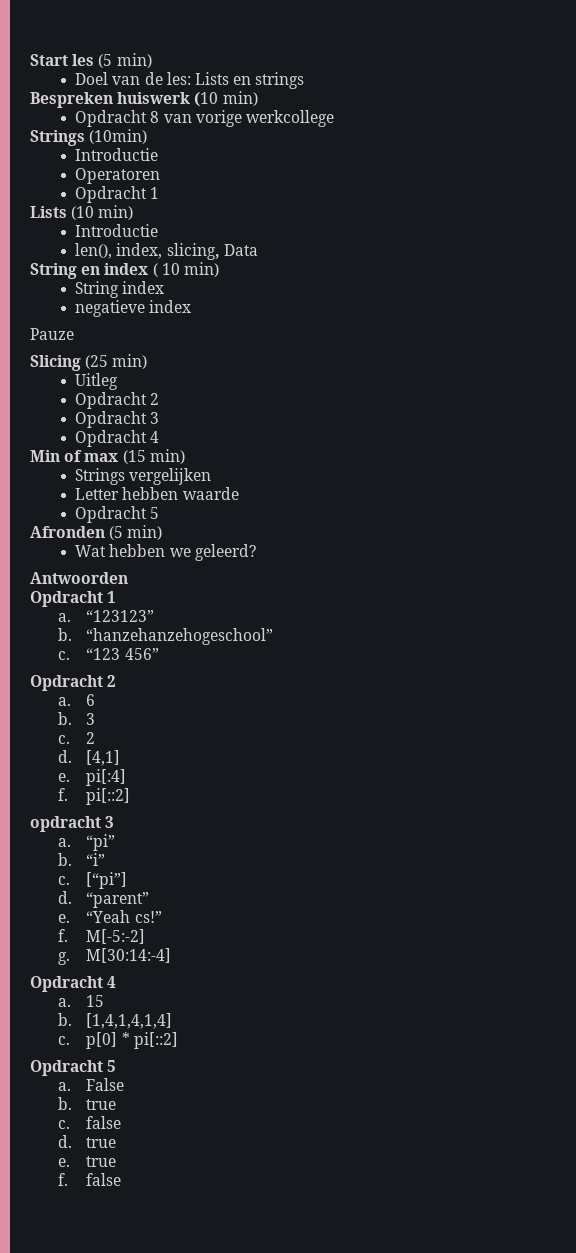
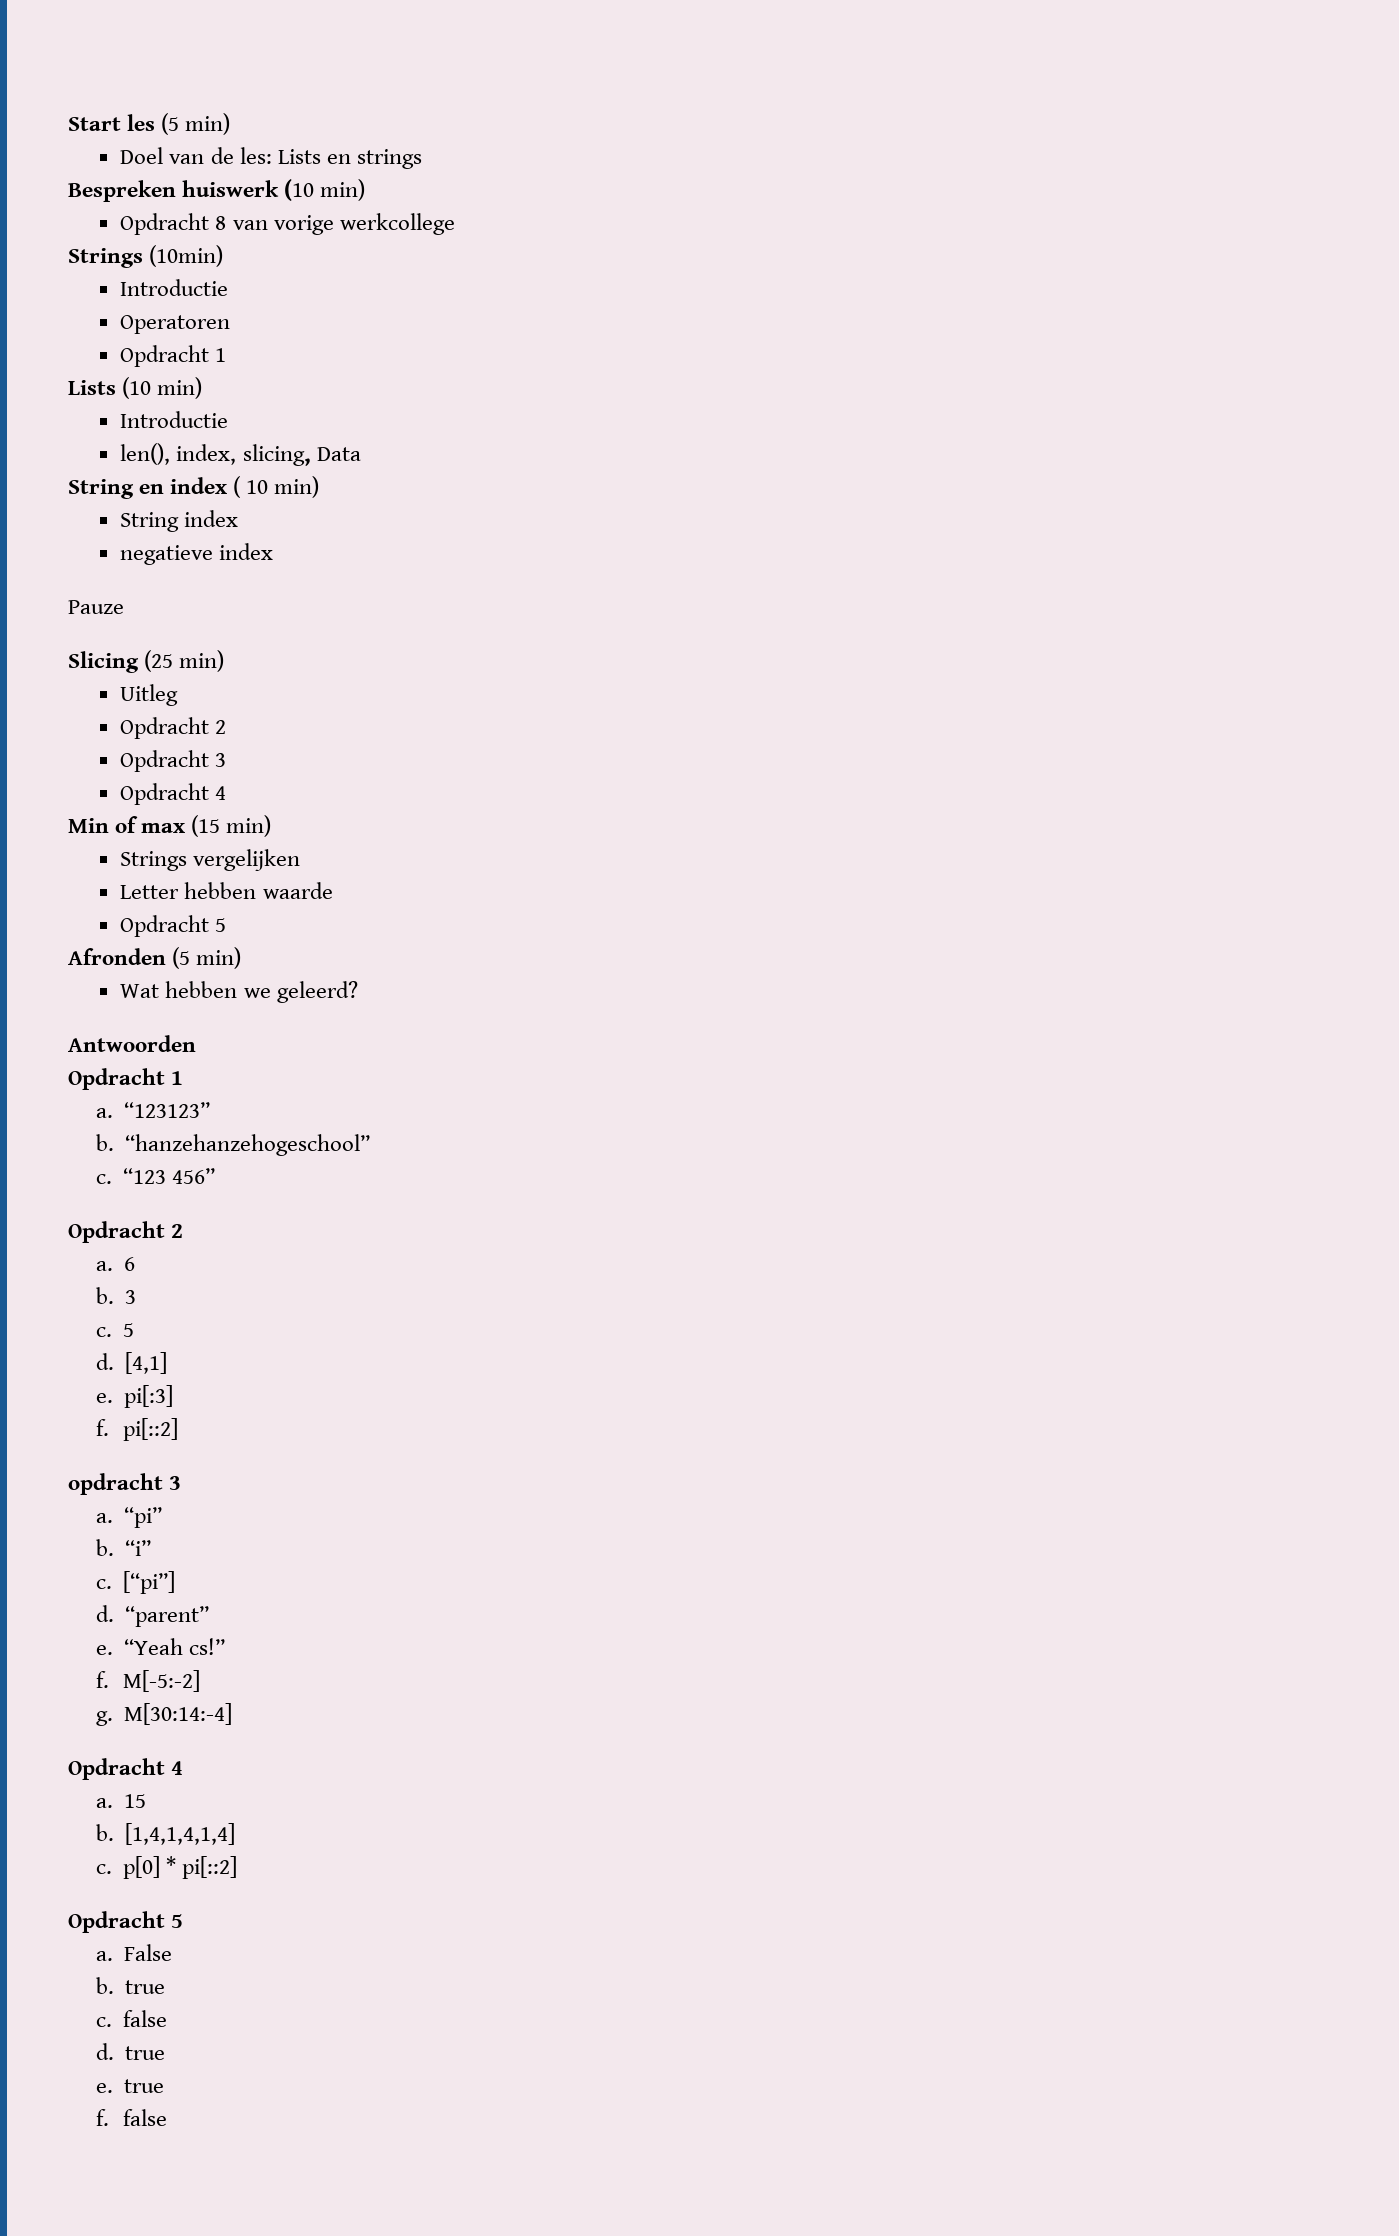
- c. 2
+ c. 5
- e. pi[:4]
+ e. pi[:3]

